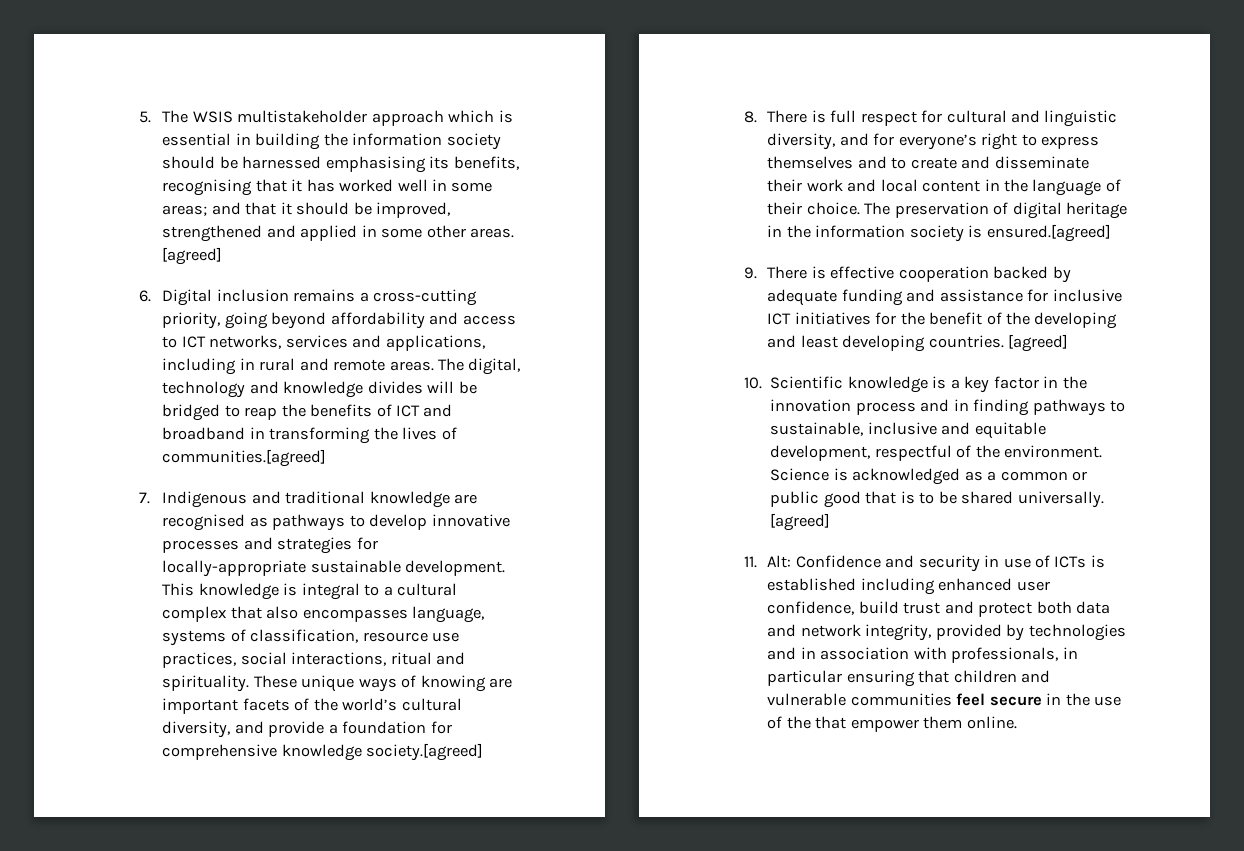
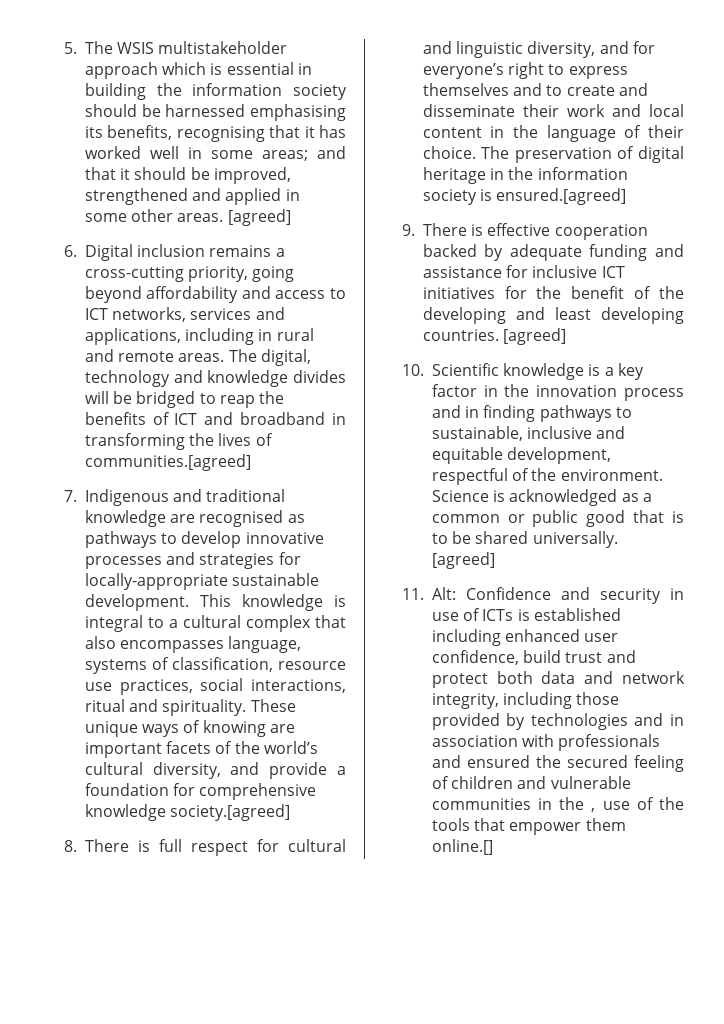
- 11. Alt: Confidence and security in use of ICTs is established including enhanced user confidence, build trust and protect both data and network integrity, provided by technologies and in association with professionals, in particular ensuring that children and vulnerable communities feel secure in the use of the that empower them online.
+ 11. Alt: Confidence and security in use of ICTs is established including enhanced user confidence, build trust and protect both data and network integrity, including those provided by technologies and in association with professionals and ensured the secured feeling of children and vulnerable communities in the , use of the tools that empower them online.[]

